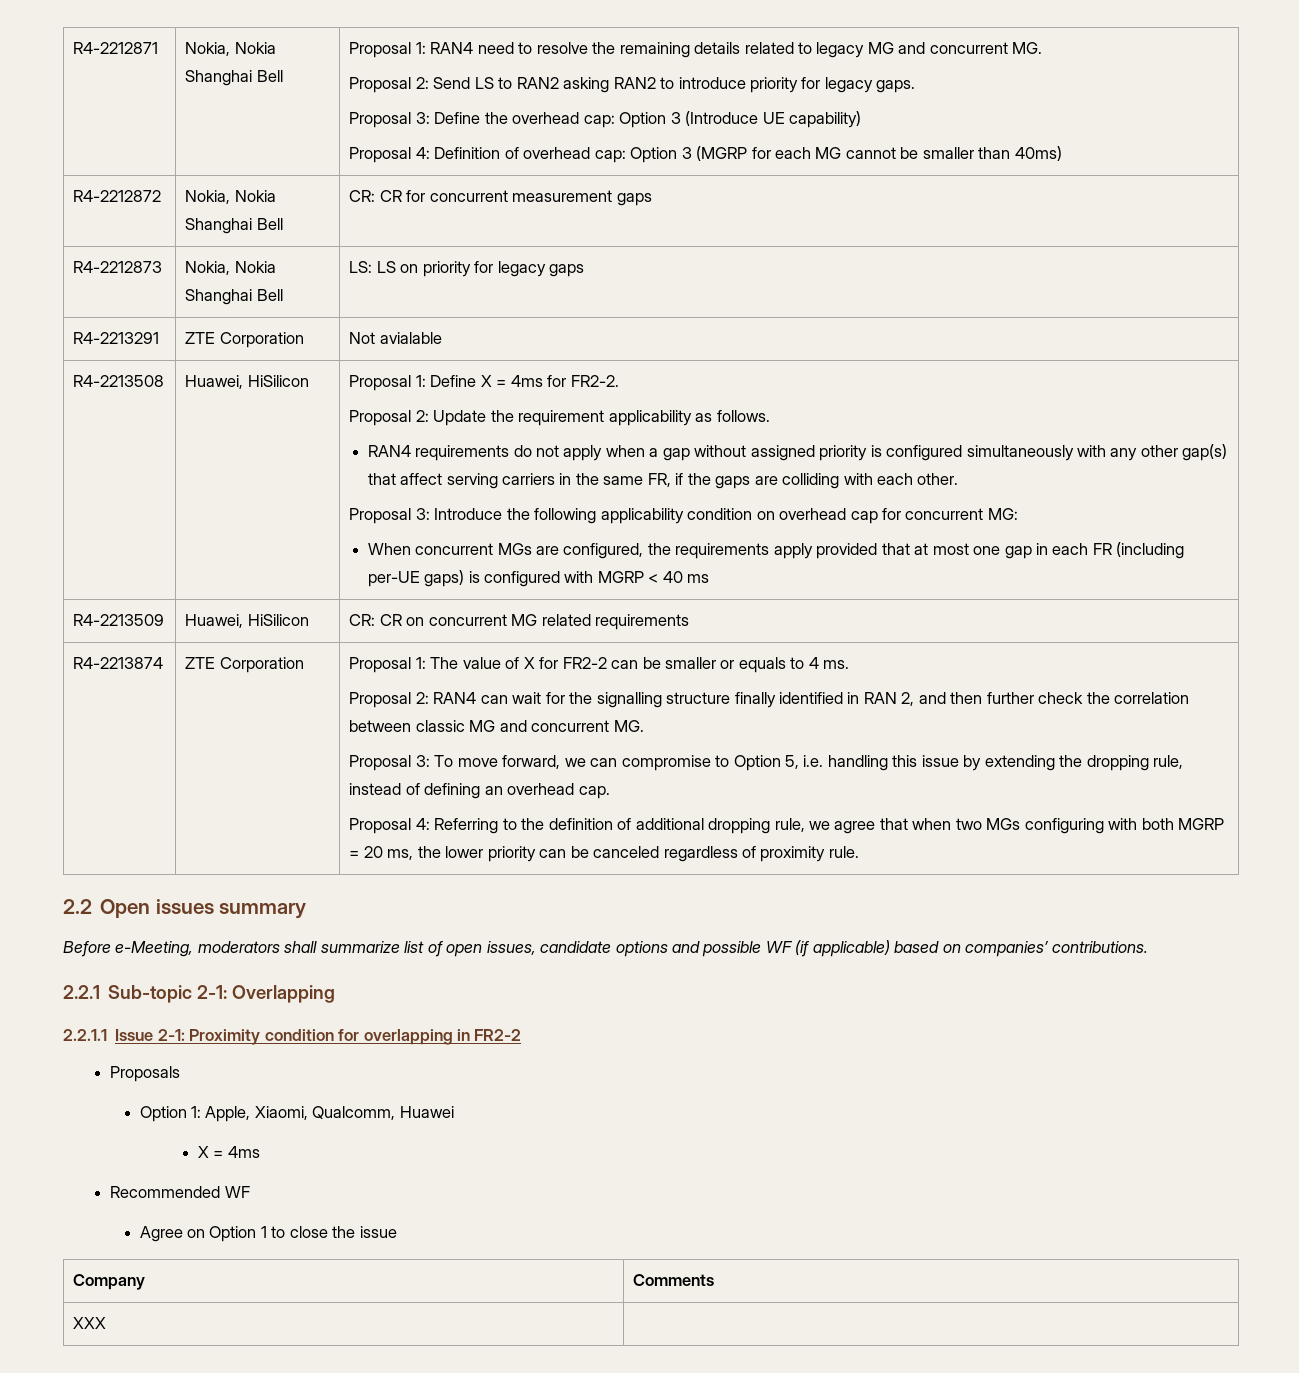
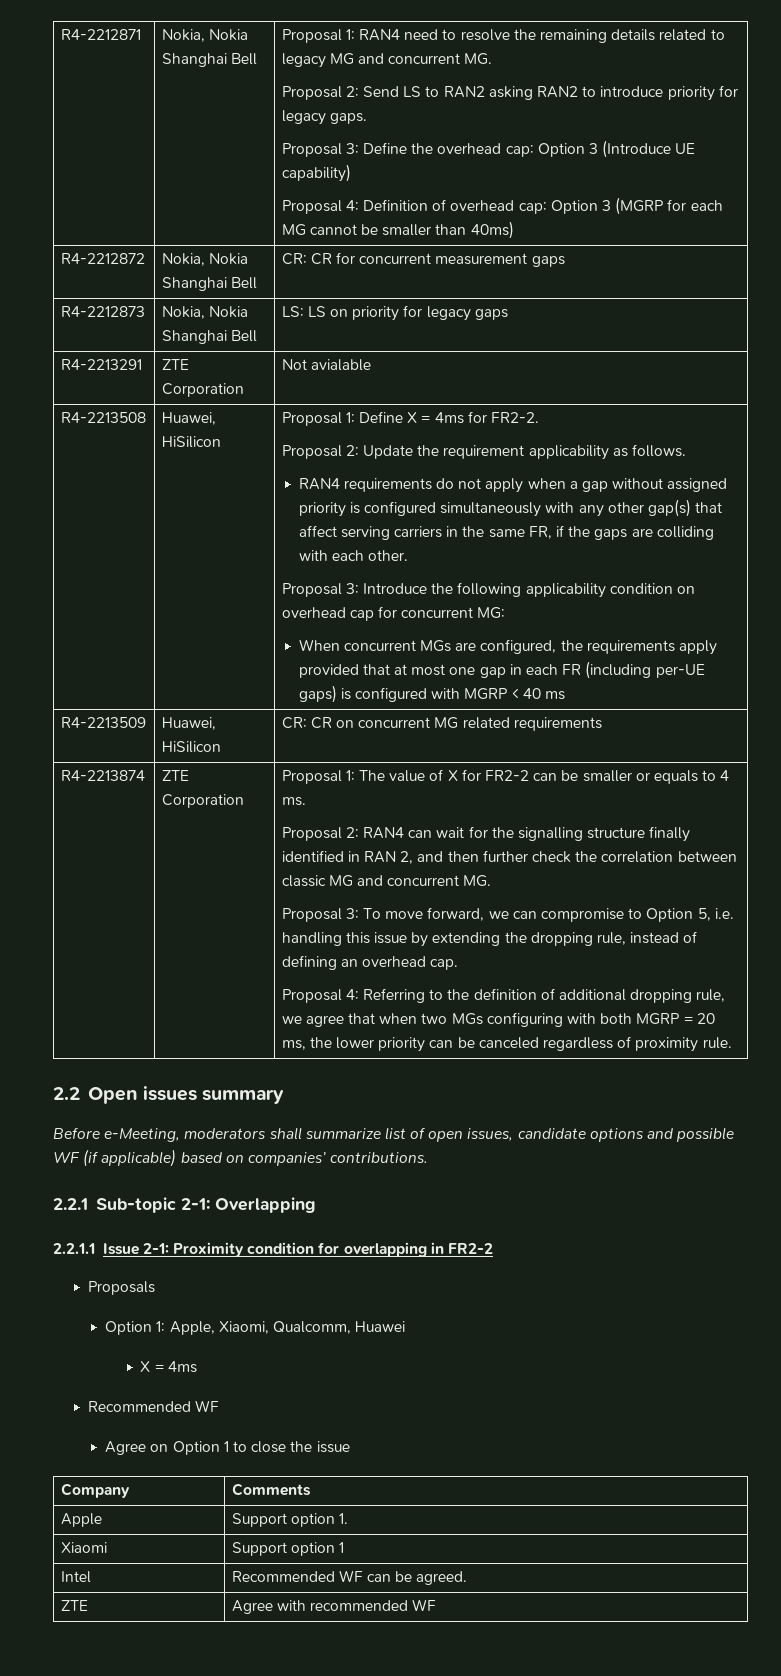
- XXX |
+ Apple | Support option 1.
+ Xiaomi | Support option 1
+ Intel | Recommended WF can be agreed.
+ ZTE | Agree with recommended WF

